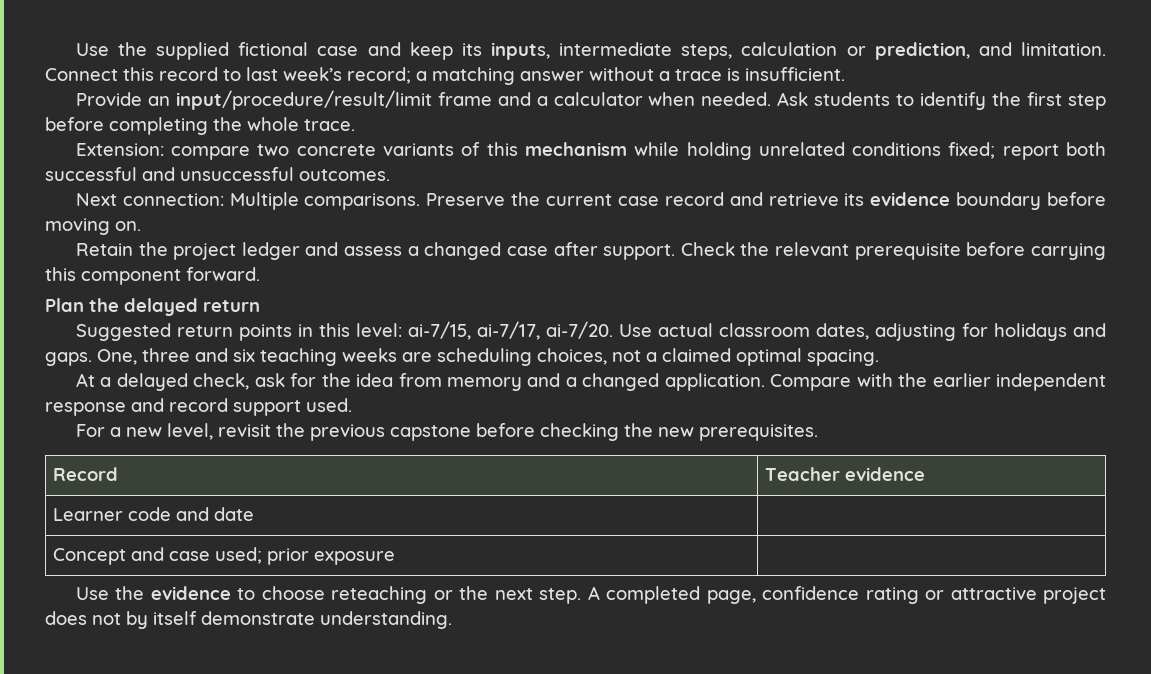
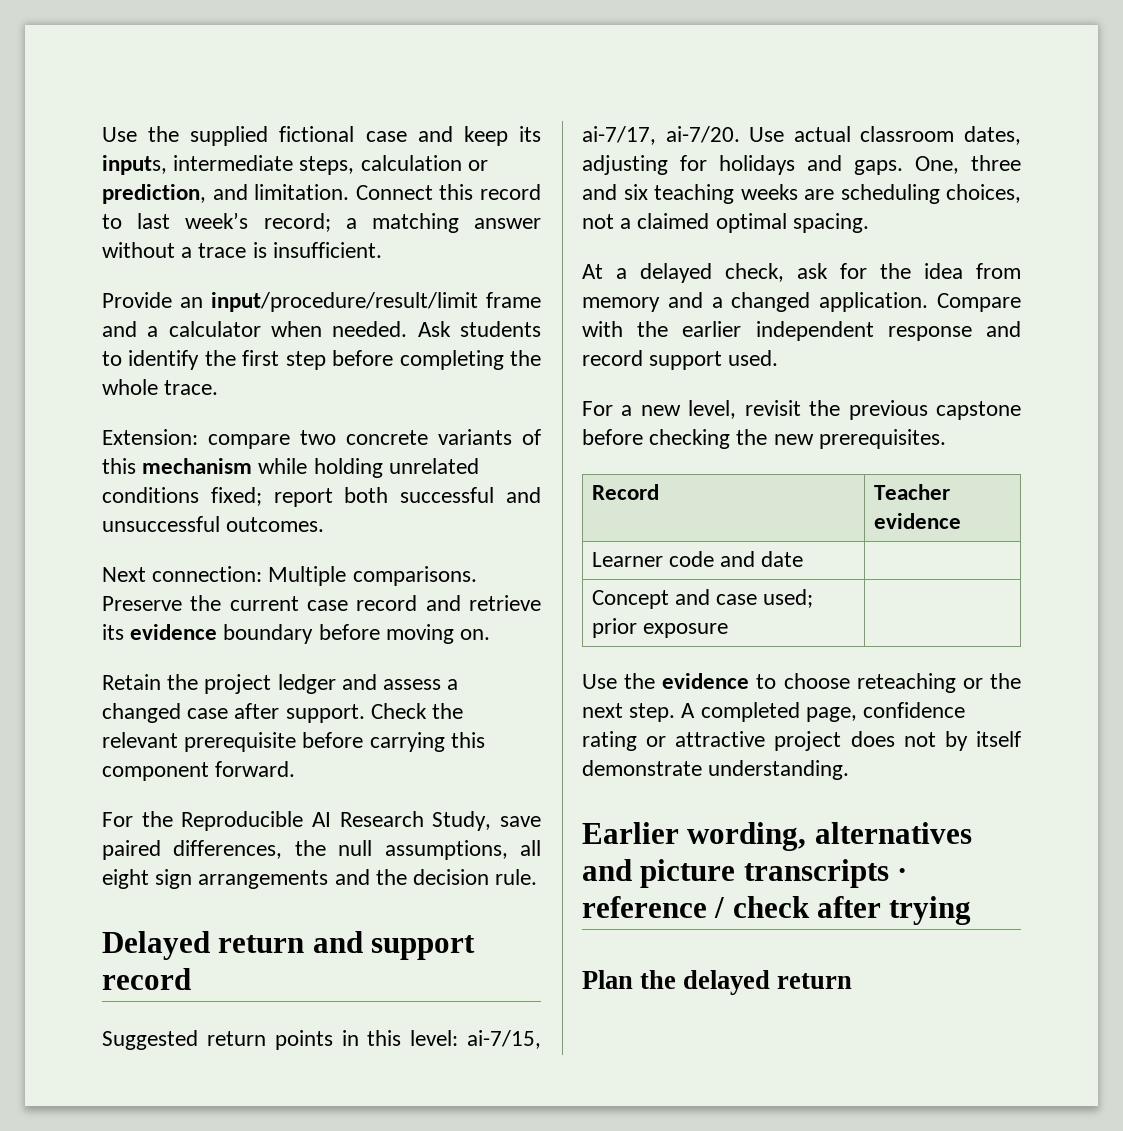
- Plan the delayed return
+ For the Reproducible AI Research Study, save paired differences, the null assumptions, all eight sign arrangements and the decision rule.
+ Delayed return and support record
+ Earlier wording, alternatives and picture transcripts · reference / check after trying
+ Plan the delayed return

